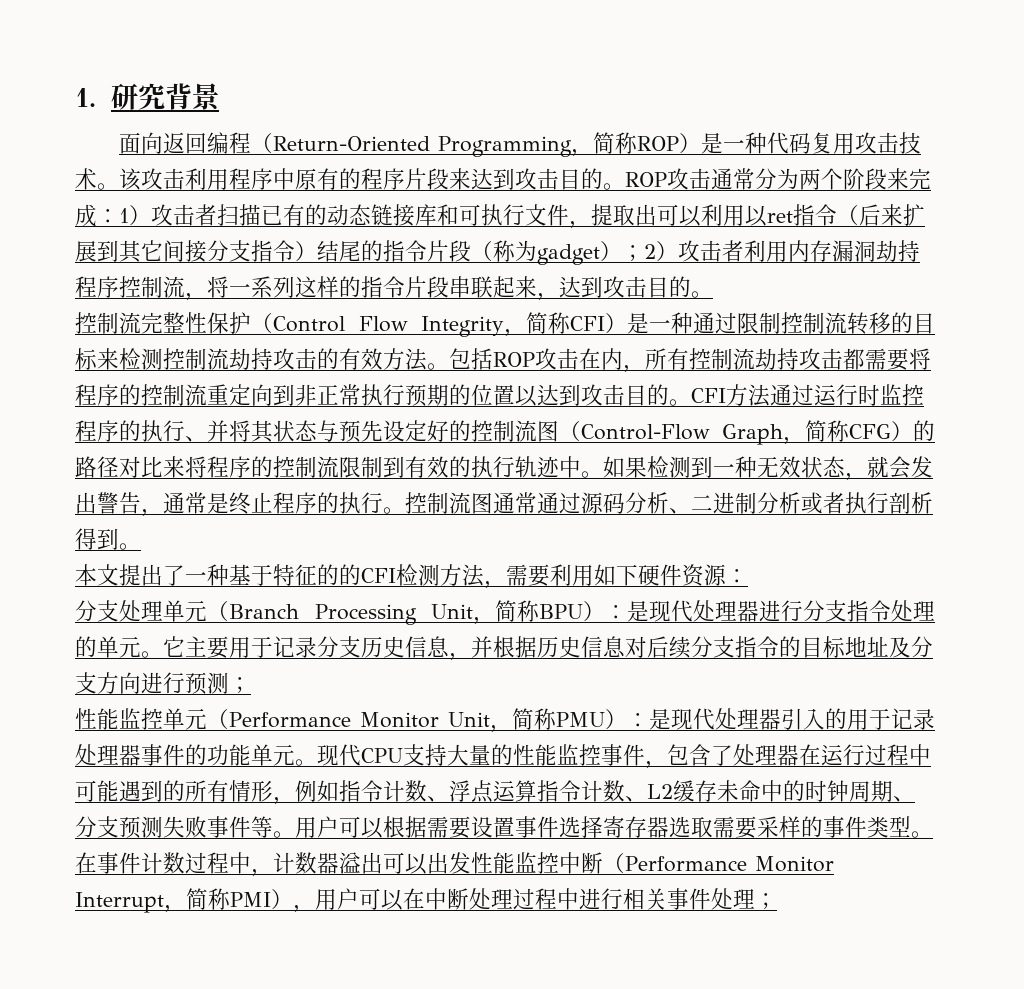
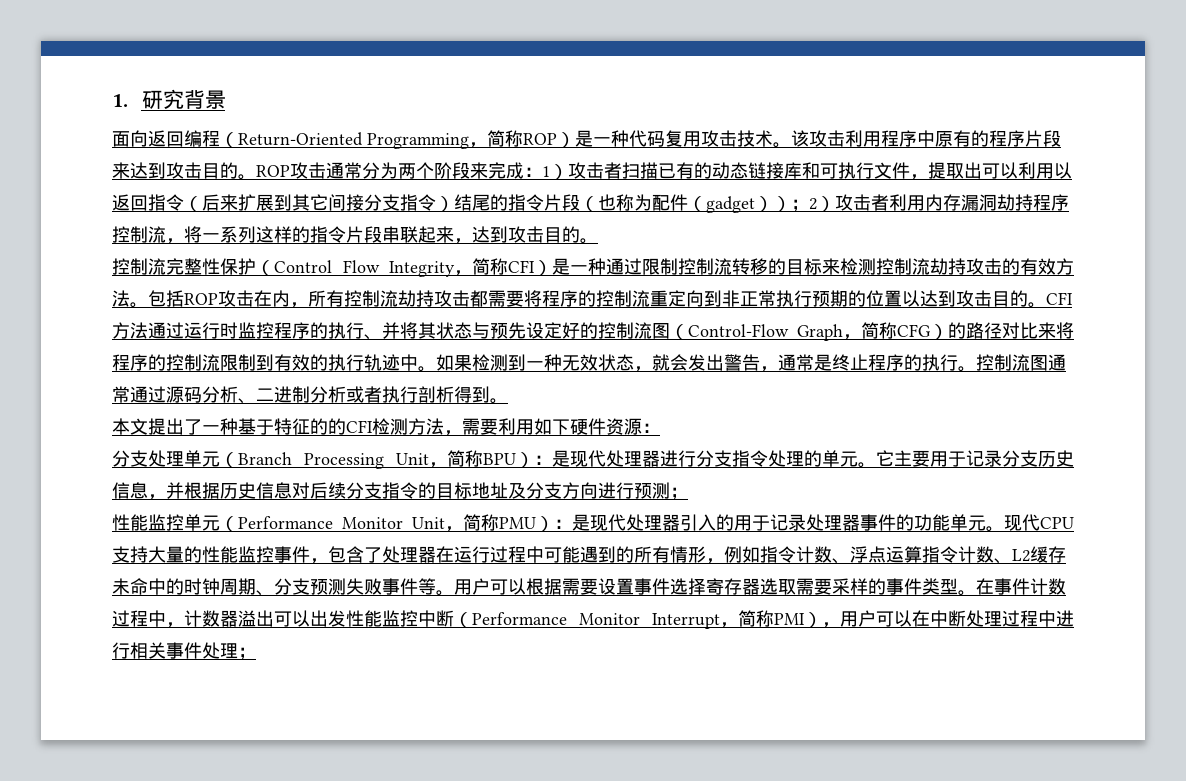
- ROP攻击通常分为两个阶段来完成：1）攻击者扫描已有的动态链接库和可执行文件，提取出可以利用以ret指令（后来扩展到其它间接分支指令）结尾的指令片段（称为gadget）；2）攻击者利用内存漏洞劫持程序控制流，将一系列这样的指令片段串联起来，达到攻击目的。
+ ROP攻击通常分为两个阶段来完成：1）攻击者扫描已有的动态链接库和可执行文件，提取出可以利用以返回指令（后来扩展到其它间接分支指令）结尾的指令片段（也称为配件（gadget））；2）攻击者利用内存漏洞劫持程序控制流，将一系列这样的指令片段串联起来，达到攻击目的。

